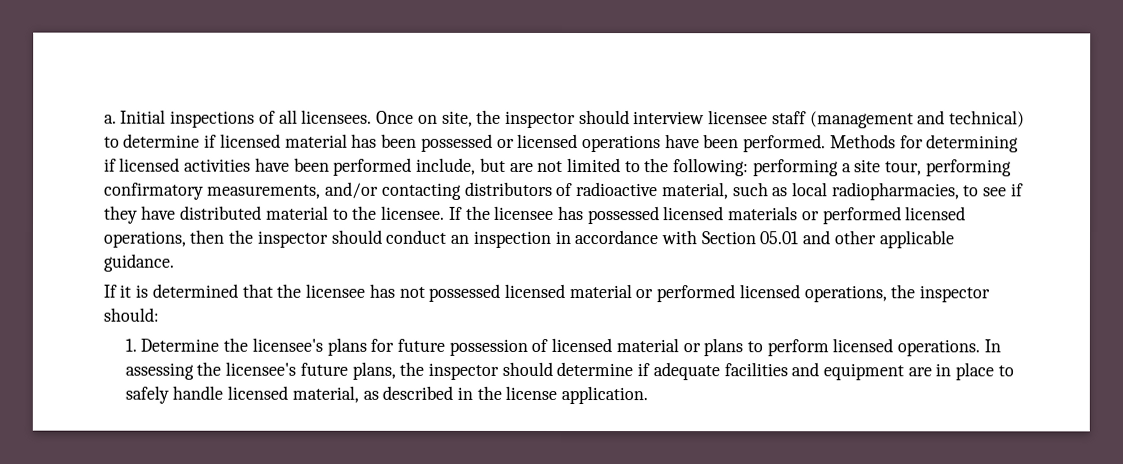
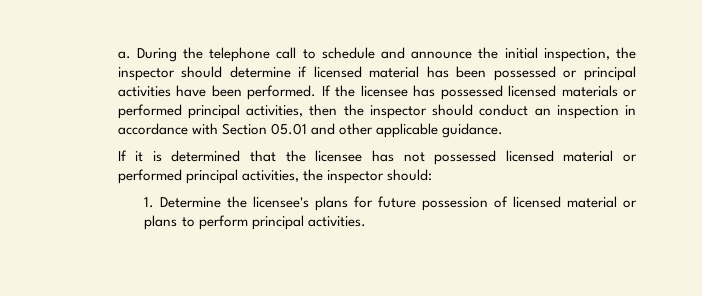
- Initial inspections of all licensees. Once on site, the inspector should interview licensee staff (management and technical) to determine if licensed material has been possessed or licensed operations have been performed.
+ During the telephone call to schedule and announce the initial inspection, the inspector should determine if licensed material has been possessed or principal activities have been performed.
- Methods for determining if licensed activities have been performed include, but are not limited to the following: performing a site tour, performing confirmatory measurements, and/or contacting distributors of radioactive material, such as local radiopharmacies, to see if they have distributed material to the licensee.
- If the licensee has possessed licensed materials or performed licensed operations, then the inspector should conduct an inspection in accordance with Section 05.01 and other applicable guidance.
+ If the licensee has possessed licensed materials or performed principal activities, then the inspector should conduct an inspection in accordance with Section 05.01 and other applicable guidance.
- If it is determined that the licensee has not possessed licensed material or performed licensed operations, the inspector should:
+ If it is determined that the licensee has not possessed licensed material or performed principal activities, the inspector should:
- 1. Determine the licensee's plans for future possession of licensed material or plans to perform licensed operations. In assessing the licensee's future plans, the inspector should determine if adequate facilities and equipment are in place to safely handle licensed material, as described in the license application.
+ 1. Determine the licensee's plans for future possession of licensed material or plans to perform principal activities.

